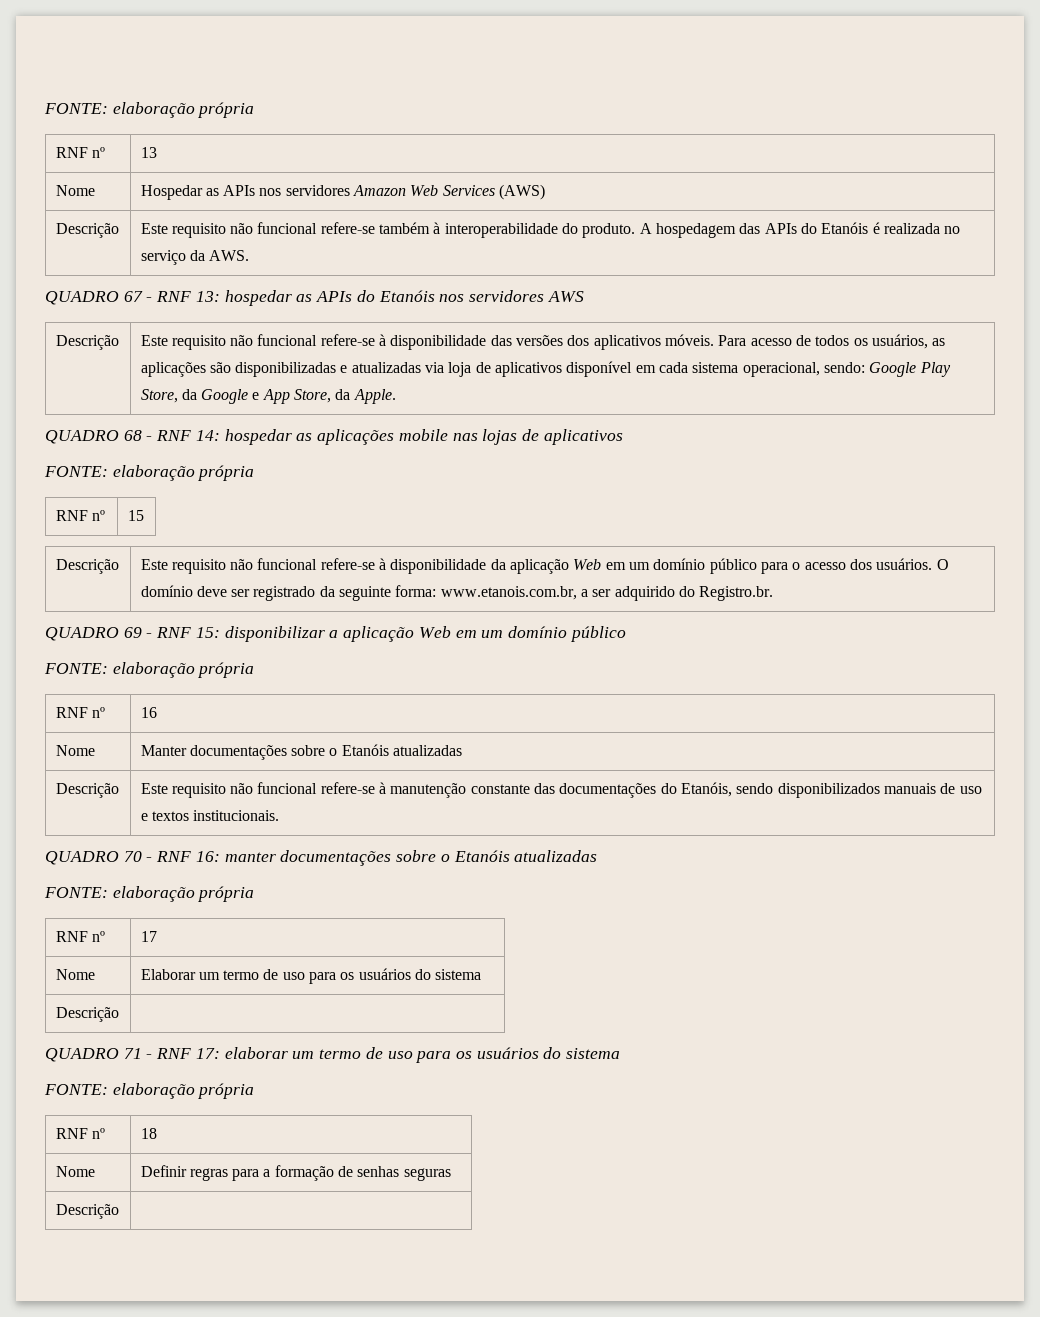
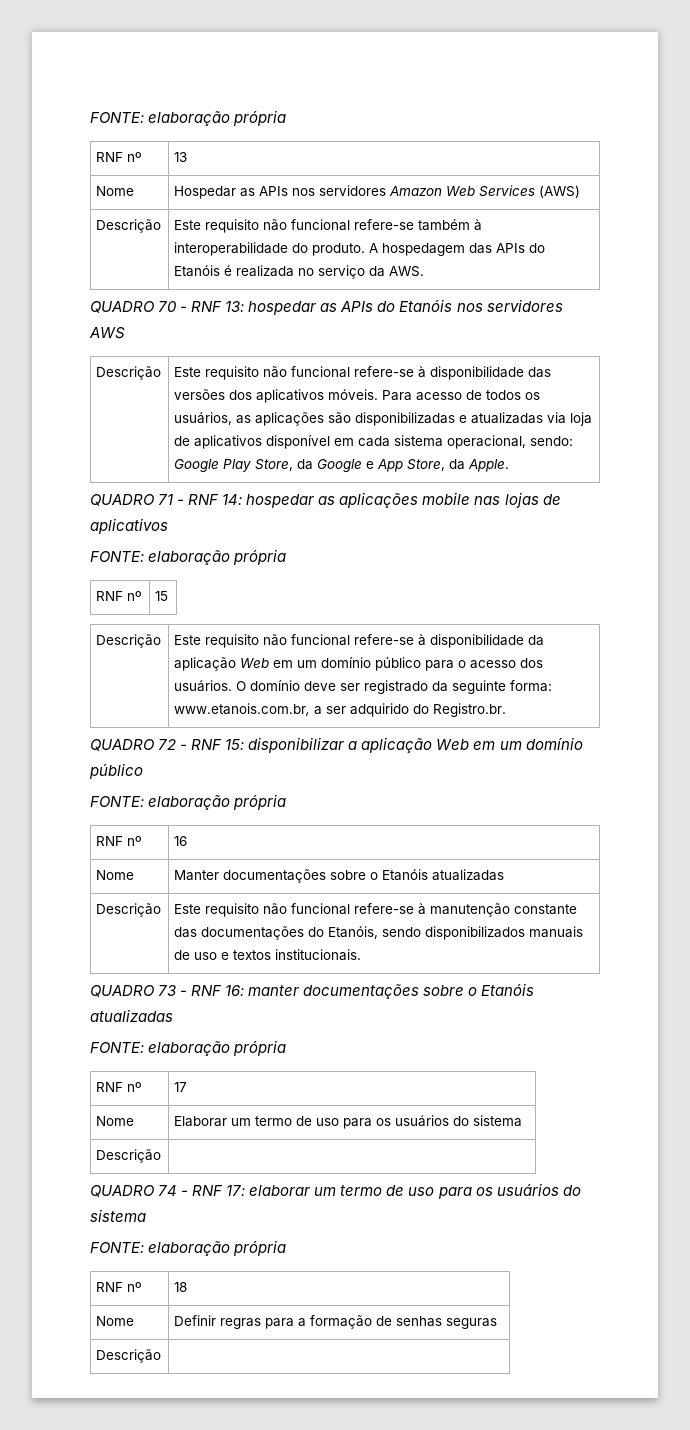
- QUADRO 67 - RNF 13: hospedar as APIs do Etanóis nos servidores AWS
+ QUADRO 70 - RNF 13: hospedar as APIs do Etanóis nos servidores AWS
- QUADRO 68 - RNF 14: hospedar as aplicações mobile nas lojas de aplicativos
+ QUADRO 71 - RNF 14: hospedar as aplicações mobile nas lojas de aplicativos
- QUADRO 69 - RNF 15: disponibilizar a aplicação Web em um domínio público
+ QUADRO 72 - RNF 15: disponibilizar a aplicação Web em um domínio público
- QUADRO 70 - RNF 16: manter documentações sobre o Etanóis atualizadas
+ QUADRO 73 - RNF 16: manter documentações sobre o Etanóis atualizadas
- QUADRO 71 - RNF 17: elaborar um termo de uso para os usuários do sistema
+ QUADRO 74 - RNF 17: elaborar um termo de uso para os usuários do sistema

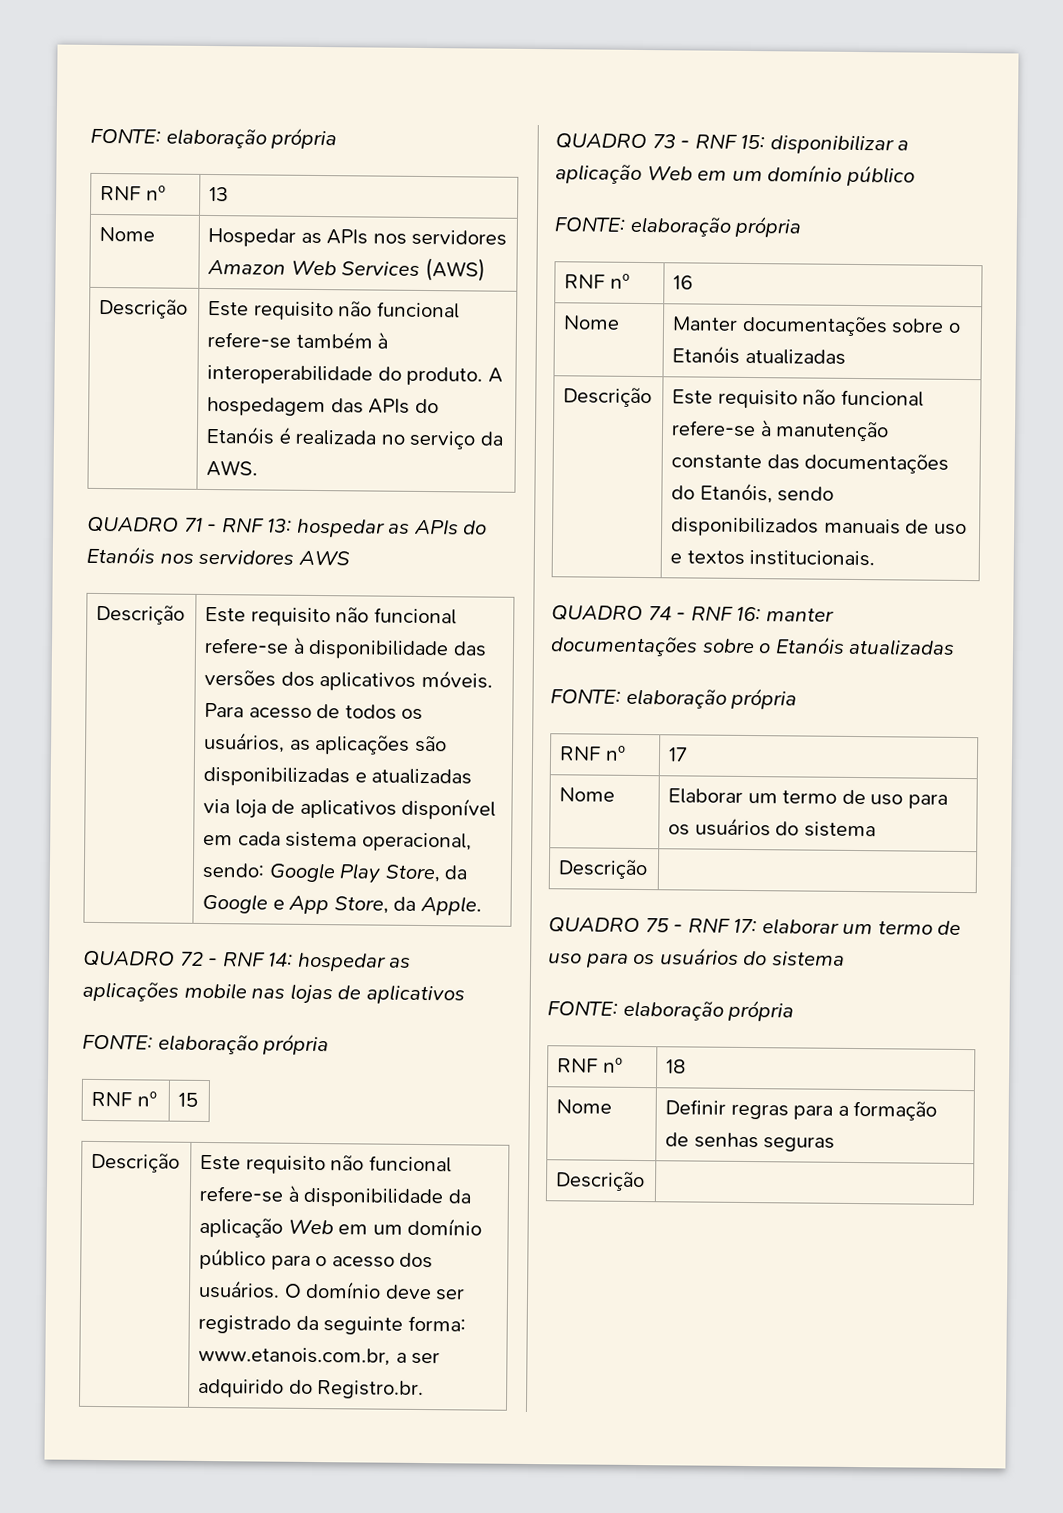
- QUADRO 70 - RNF 13: hospedar as APIs do Etanóis nos servidores AWS
+ QUADRO 71 - RNF 13: hospedar as APIs do Etanóis nos servidores AWS
- QUADRO 71 - RNF 14: hospedar as aplicações mobile nas lojas de aplicativos
+ QUADRO 72 - RNF 14: hospedar as aplicações mobile nas lojas de aplicativos
- QUADRO 72 - RNF 15: disponibilizar a aplicação Web em um domínio público
+ QUADRO 73 - RNF 15: disponibilizar a aplicação Web em um domínio público
- QUADRO 73 - RNF 16: manter documentações sobre o Etanóis atualizadas
+ QUADRO 74 - RNF 16: manter documentações sobre o Etanóis atualizadas
- QUADRO 74 - RNF 17: elaborar um termo de uso para os usuários do sistema
+ QUADRO 75 - RNF 17: elaborar um termo de uso para os usuários do sistema

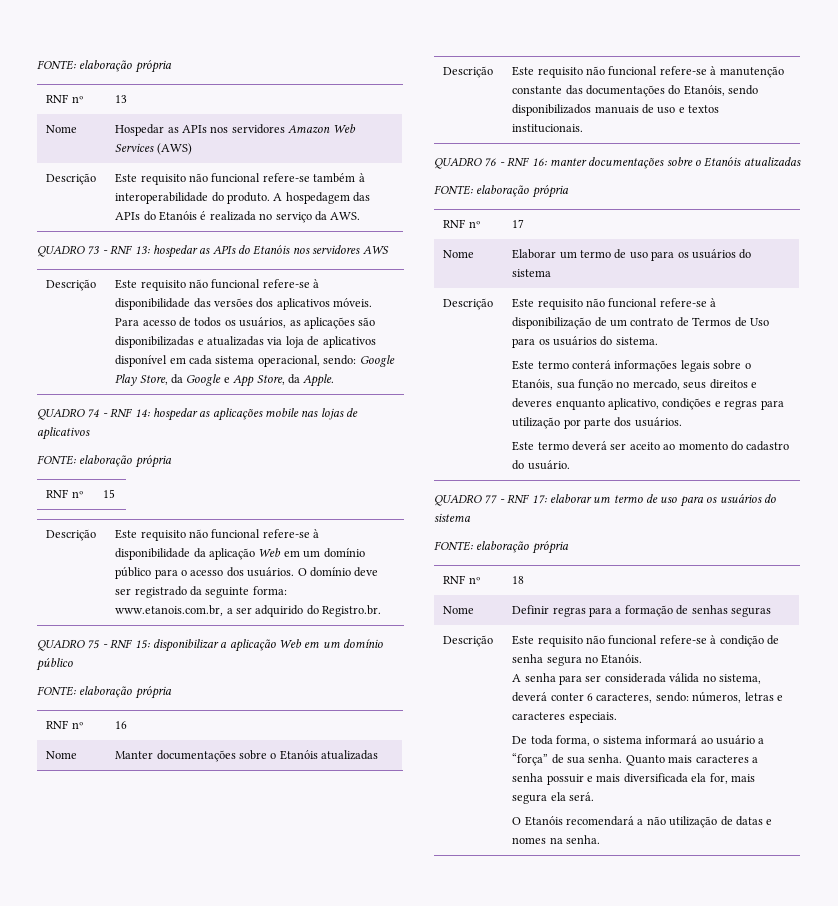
- QUADRO 71 - RNF 13: hospedar as APIs do Etanóis nos servidores AWS
+ QUADRO 73 - RNF 13: hospedar as APIs do Etanóis nos servidores AWS
- QUADRO 72 - RNF 14: hospedar as aplicações mobile nas lojas de aplicativos
+ QUADRO 74 - RNF 14: hospedar as aplicações mobile nas lojas de aplicativos
- QUADRO 73 - RNF 15: disponibilizar a aplicação Web em um domínio público
+ QUADRO 75 - RNF 15: disponibilizar a aplicação Web em um domínio público
- QUADRO 74 - RNF 16: manter documentações sobre o Etanóis atualizadas
+ QUADRO 76 - RNF 16: manter documentações sobre o Etanóis atualizadas
- QUADRO 75 - RNF 17: elaborar um termo de uso para os usuários do sistema
+ Este requisito não funcional refere-se à disponibilização de um contrato de Termos de Uso para os usuários do sistema.
+ Este termo conterá informações legais sobre o Etanóis, sua função no mercado, seus direitos e deveres enquanto aplicativo, condições e regras para utilização por parte dos usuários.
+ Este termo deverá ser aceito ao momento do cadastro do usuário.
+ QUADRO 77 - RNF 17: elaborar um termo de uso para os usuários do sistema
+ Este requisito não funcional refere-se à condição de senha segura no Etanóis.
+ A senha para ser considerada válida no sistema, deverá conter 6 caracteres, sendo: números, letras e caracteres especiais.
+ De toda forma, o sistema informará ao usuário a “força” de sua senha. Quanto mais caracteres a senha possuir e mais diversificada ela for, mais segura ela será.
+ O Etanóis recomendará a não utilização de datas e nomes na senha.

